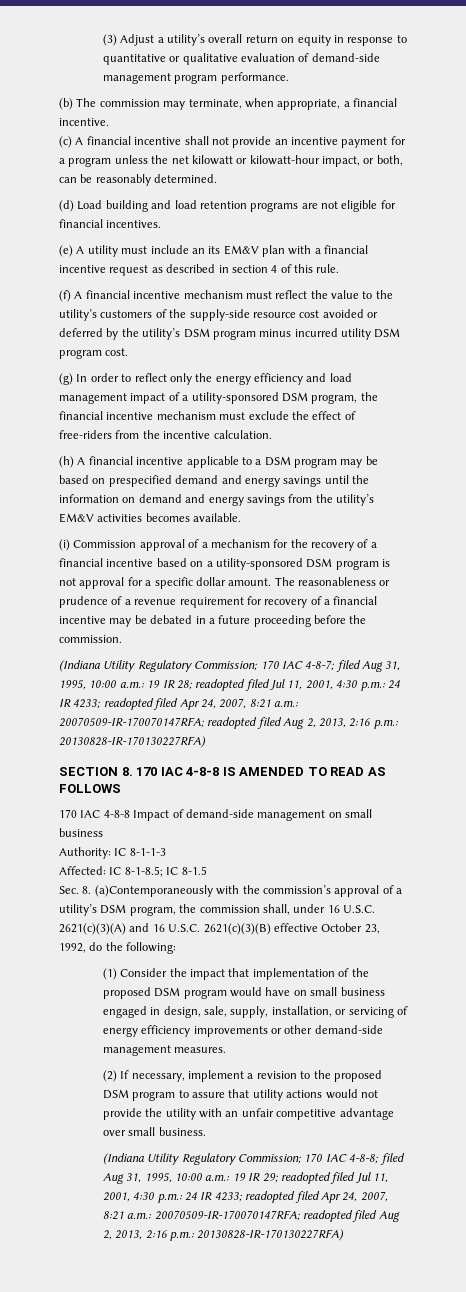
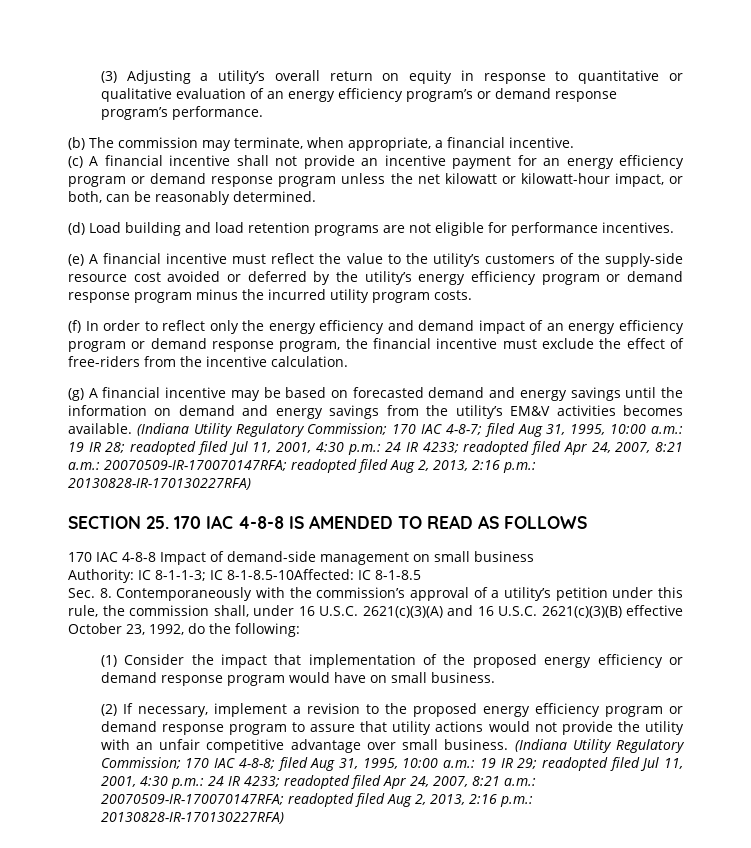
- (3) Adjust a utility’s overall return on equity in response to quantitative or qualitative evaluation of demand-side management program performance.
+ (3) Adjusting a utility’s overall return on equity in response to quantitative or qualitative evaluation of an energy efficiency program’s or demand response program’s performance.
- (c) A financial incentive shall not provide an incentive payment for a program unless the net kilowatt or kilowatt-hour impact, or both, can be reasonably determined.
+ (c) A financial incentive shall not provide an incentive payment for an energy efficiency program or demand response program unless the net kilowatt or kilowatt-hour impact, or both, can be reasonably determined.
- (d) Load building and load retention programs are not eligible for financial incentives.
+ (d) Load building and load retention programs are not eligible for performance incentives.
- (e) A utility must include an its EM&V plan with a financial incentive request as described in section 4 of this rule.
- (f) A financial incentive mechanism must reflect the value to the utility’s customers of the supply-side resource cost avoided or deferred by the utility’s DSM program minus incurred utility DSM program cost.
- (g) In order to reflect only the energy efficiency and load management impact of a utility-sponsored DSM program, the financial incentive mechanism must exclude the effect of free-riders from the incentive calculation.
+ (e) A financial incentive must reflect the value to the utility’s customers of the supply-side resource cost avoided or deferred by the utility’s energy efficiency program or demand response program minus the incurred utility program costs.
+ (f) In order to reflect only the energy efficiency and demand impact of an energy efficiency program or demand response program, the financial incentive must exclude the effect of free-riders from the incentive calculation.
- (h) A financial incentive applicable to a DSM program may be based on prespecified demand and energy savings until the information on demand and energy savings from the utility’s EM&V activities becomes available.
- (i) Commission approval of a mechanism for the recovery of a financial incentive based on a utility-sponsored DSM program is not approval for a specific dollar amount. The reasonableness or prudence of a revenue requirement for recovery of a financial incentive may be debated in a future proceeding before the commission.
- (Indiana Utility Regulatory Commission;
+ (g) A financial incentive may be based on forecasted demand and energy savings until the information on demand and energy savings from the utility’s EM&V activities becomes available. (Indiana Utility Regulatory Commission;
- SECTION 8. 170 IAC 4-8-8 IS AMENDED TO READ AS FOLLOWS
+ SECTION 25. 170 IAC 4-8-8 IS AMENDED TO READ AS FOLLOWS
- Authority: IC 8-1-1-3
- Affected: IC 8-1-8.5; IC 8-1.5
+ Authority: IC 8-1-1-3; IC 8-1-8.5-10Affected: IC 8-1-8.5
- Sec. 8. (a)Contemporaneously with the commission’s approval of a utility’s DSM program, the commission shall, under 16 U.S.C. 2621(c)(3)(A) and 16 U.S.C. 2621(c)(3)(B) effective October 23, 1992, do the following:
+ Sec. 8. Contemporaneously with the commission’s approval of a utility’s petition under this rule, the commission shall, under 16 U.S.C. 2621(c)(3)(A) and 16 U.S.C. 2621(c)(3)(B) effective October 23, 1992, do the following:
- (1) Consider the impact that implementation of the proposed DSM program would have on small business engaged in design, sale, supply, installation, or servicing of energy efficiency improvements or other demand-side management measures.
+ (1) Consider the impact that implementation of the proposed energy efficiency or demand response program would have on small business.
- (2) If necessary, implement a revision to the proposed DSM program to assure that utility actions would not provide the utility with an unfair competitive advantage over small business.
- (Indiana Utility Regulatory Commission;
+ (2) If necessary, implement a revision to the proposed energy efficiency program or demand response program to assure that utility actions would not provide the utility with an unfair competitive advantage over small business. (Indiana Utility Regulatory Commission;

